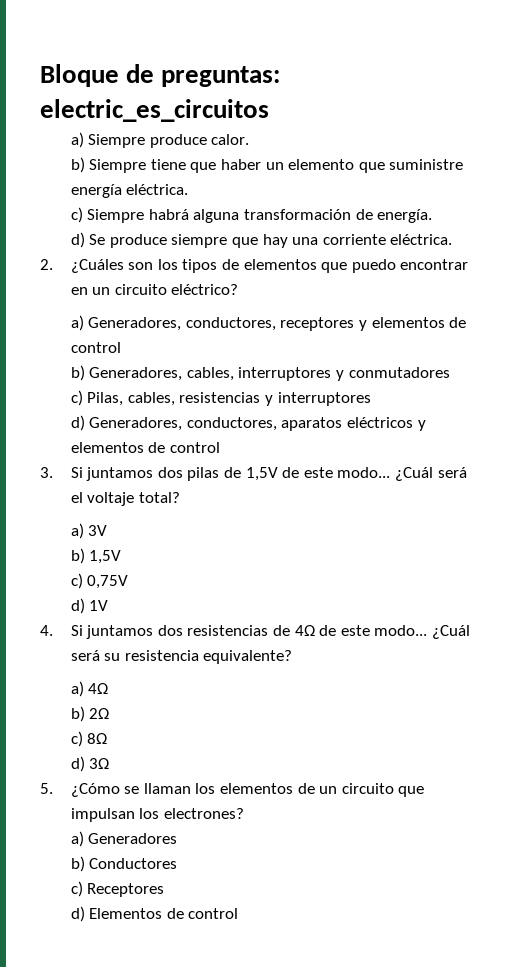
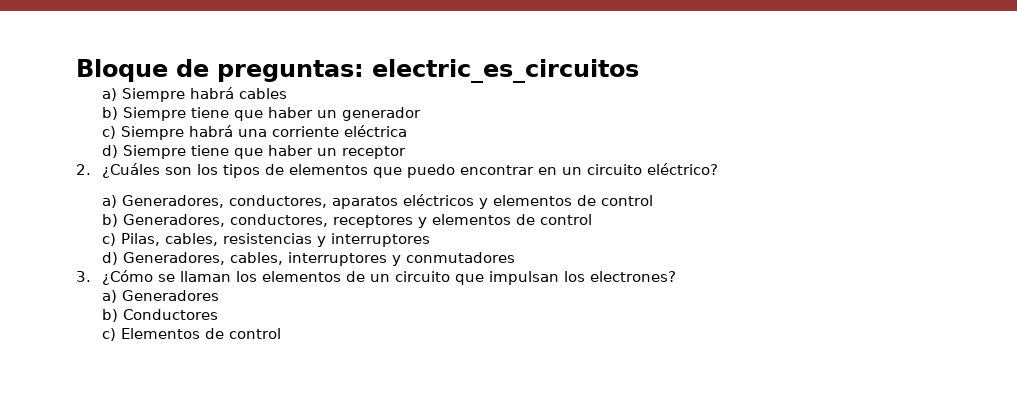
- a) Siempre produce calor.
+ a) Siempre habrá cables
- b) Siempre tiene que haber un elemento que suministre energía eléctrica.
- c) Siempre habrá alguna transformación de energía.
- d) Se produce siempre que hay una corriente eléctrica.
+ b) Siempre tiene que haber un generador
+ c) Siempre habrá una corriente eléctrica
+ d) Siempre tiene que haber un receptor
- a) Generadores, conductores, receptores y elementos de control
+ a) Generadores, conductores, aparatos eléctricos y elementos de control
- b) Generadores, cables, interruptores y conmutadores
+ b) Generadores, conductores, receptores y elementos de control
- d) Generadores, conductores, aparatos eléctricos y elementos de control
- 3. Si juntamos dos pilas de 1,5V de este modo... ¿Cuál será el voltaje total?
- a) 3V
- b) 1,5V
- c) 0,75V
- d) 1V
- 4. Si juntamos dos resistencias de 4Ω de este modo... ¿Cuál será su resistencia equivalente?
- a) 4Ω
- b) 2Ω
- c) 8Ω
- d) 3Ω
- 5. ¿Cómo se llaman los elementos de un circuito que impulsan los electrones?
+ d) Generadores, cables, interruptores y conmutadores
+ 3. ¿Cómo se llaman los elementos de un circuito que impulsan los electrones?
- c) Receptores
- d) Elementos de control
+ c) Elementos de control

